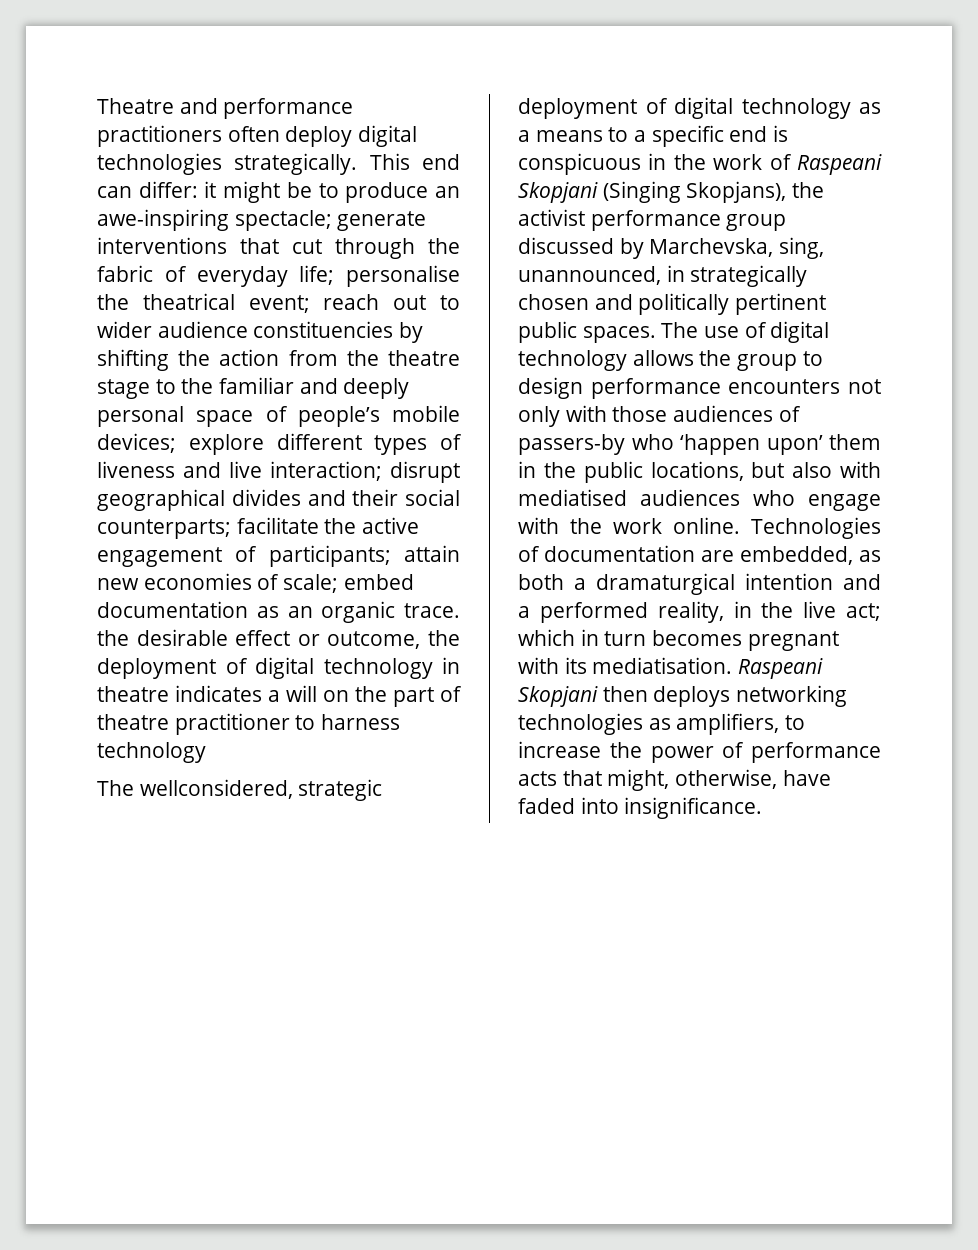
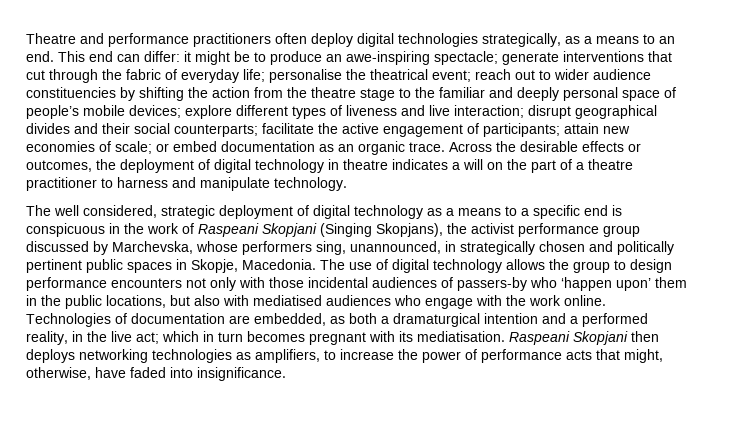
- Theatre and performance practitioners often deploy digital technologies strategically.
+ Theatre and performance practitioners often deploy digital technologies strategically, as a means to an end.
- embed documentation as an organic trace. the desirable effect or outcome, the deployment of digital technology in theatre indicates a will on the part of theatre practitioner to harness technology
- The wellconsidered, strategic deployment of digital technology as a means to a specific end is conspicuous in the work of Raspeani Skopjani (Singing Skopjans), the activist performance group discussed by Marchevska, sing, unannounced, in strategically chosen and politically pertinent public spaces.
+ or embed documentation as an organic trace. Across the desirable effects or outcomes, the deployment of digital technology in theatre indicates a will on the part of a theatre practitioner to harness and manipulate technology.
+ The well considered, strategic deployment of digital technology as a means to a specific end is conspicuous in the work of Raspeani Skopjani (Singing Skopjans), the activist performance group discussed by Marchevska, whose performers sing, unannounced, in strategically chosen and politically pertinent public spaces in Skopje, Macedonia.
- The use of digital technology allows the group to design performance encounters not only with those audiences of passers-by who ‘happen upon’ them in the public locations, but also with mediatised audiences who engage with the work online.
+ The use of digital technology allows the group to design performance encounters not only with those incidental audiences of passers-by who ‘happen upon’ them in the public locations, but also with mediatised audiences who engage with the work online.

